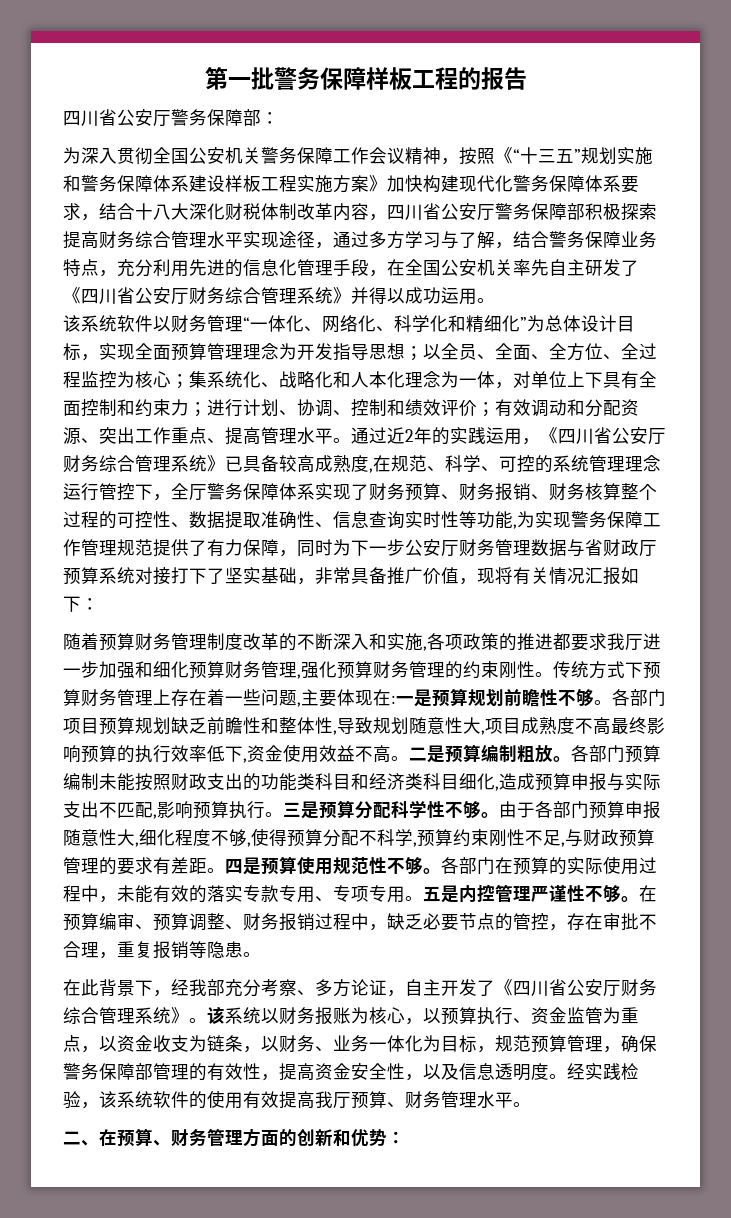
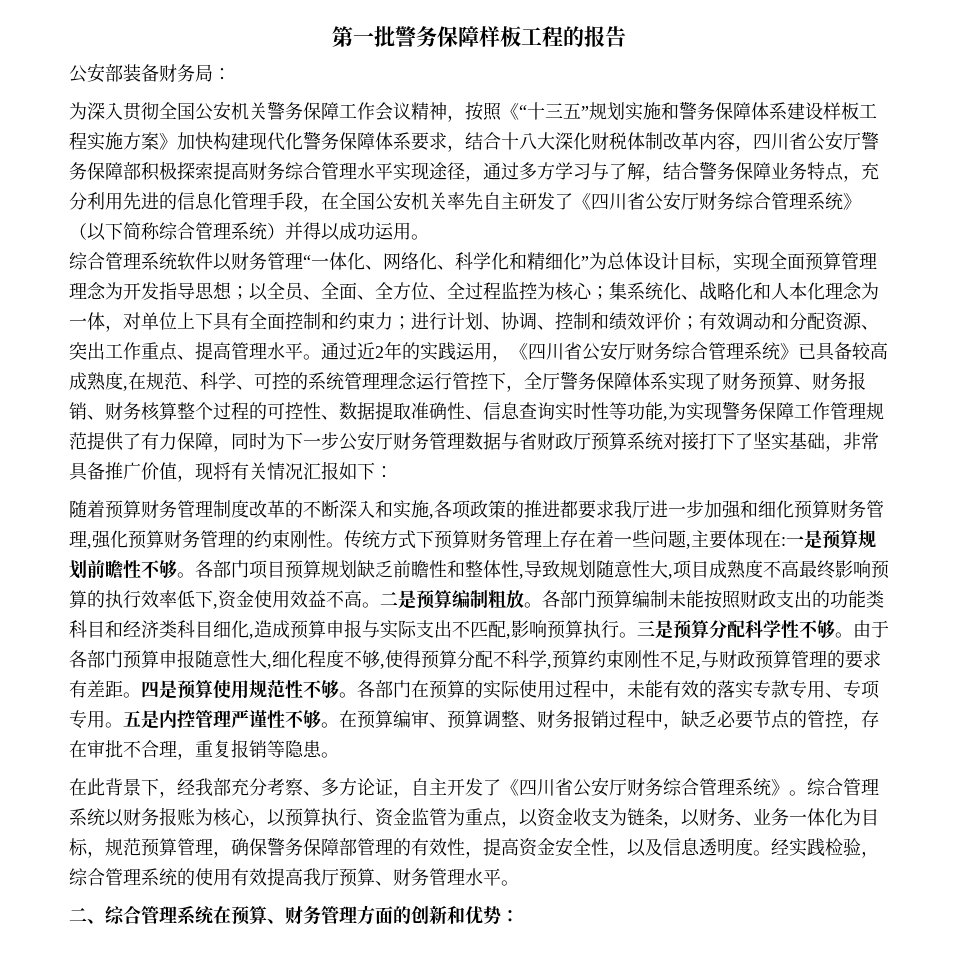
- 四川省公安厅警务保障部：
+ 公安部装备财务局：
- 为深入贯彻全国公安机关警务保障工作会议精神，按照《“十三五”规划实施和警务保障体系建设样板工程实施方案》加快构建现代化警务保障体系要求，结合十八大深化财税体制改革内容，四川省公安厅警务保障部积极探索提高财务综合管理水平实现途径，通过多方学习与了解，结合警务保障业务特点，充分利用先进的信息化管理手段，在全国公安机关率先自主研发了《四川省公安厅财务综合管理系统》并得以成功运用。
+ 为深入贯彻全国公安机关警务保障工作会议精神，按照《“十三五”规划实施和警务保障体系建设样板工程实施方案》加快构建现代化警务保障体系要求，结合十八大深化财税体制改革内容，四川省公安厅警务保障部积极探索提高财务综合管理水平实现途径，通过多方学习与了解，结合警务保障业务特点，充分利用先进的信息化管理手段，在全国公安机关率先自主研发了《四川省公安厅财务综合管理系统》（以下简称综合管理系统）并得以成功运用。
- 该系统软件以财务管理“一体化、网络化、科学化和精细化”为总体设计目标，实现全面预算管理理念为开发指导思想；
+ 综合管理系统软件以财务管理“一体化、网络化、科学化和精细化”为总体设计目标，实现全面预算管理理念为开发指导思想；
- 该系统以财务报账为核心，以预算执行、资金监管为重点，以资金收支为链条，以财务、业务一体化为目标，规范预算管理，确保警务保障部管理的有效性，提高资金安全性，以及信息透明度。
+ 综合管理系统以财务报账为核心，以预算执行、资金监管为重点，以资金收支为链条，以财务、业务一体化为目标，规范预算管理，确保警务保障部管理的有效性，提高资金安全性，以及信息透明度。
- 经实践检验，该系统软件的使用有效提高我厅预算、财务管理水平。
+ 经实践检验，综合管理系统的使用有效提高我厅预算、财务管理水平。
- 二、在预算、财务管理方面的创新和优势：
+ 二、综合管理系统在预算、财务管理方面的创新和优势：

